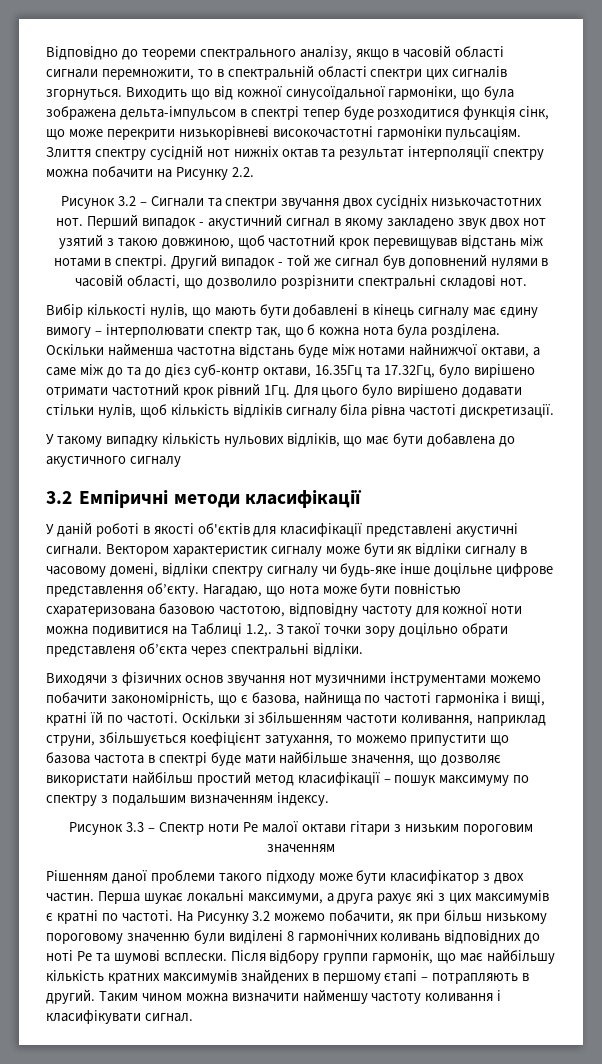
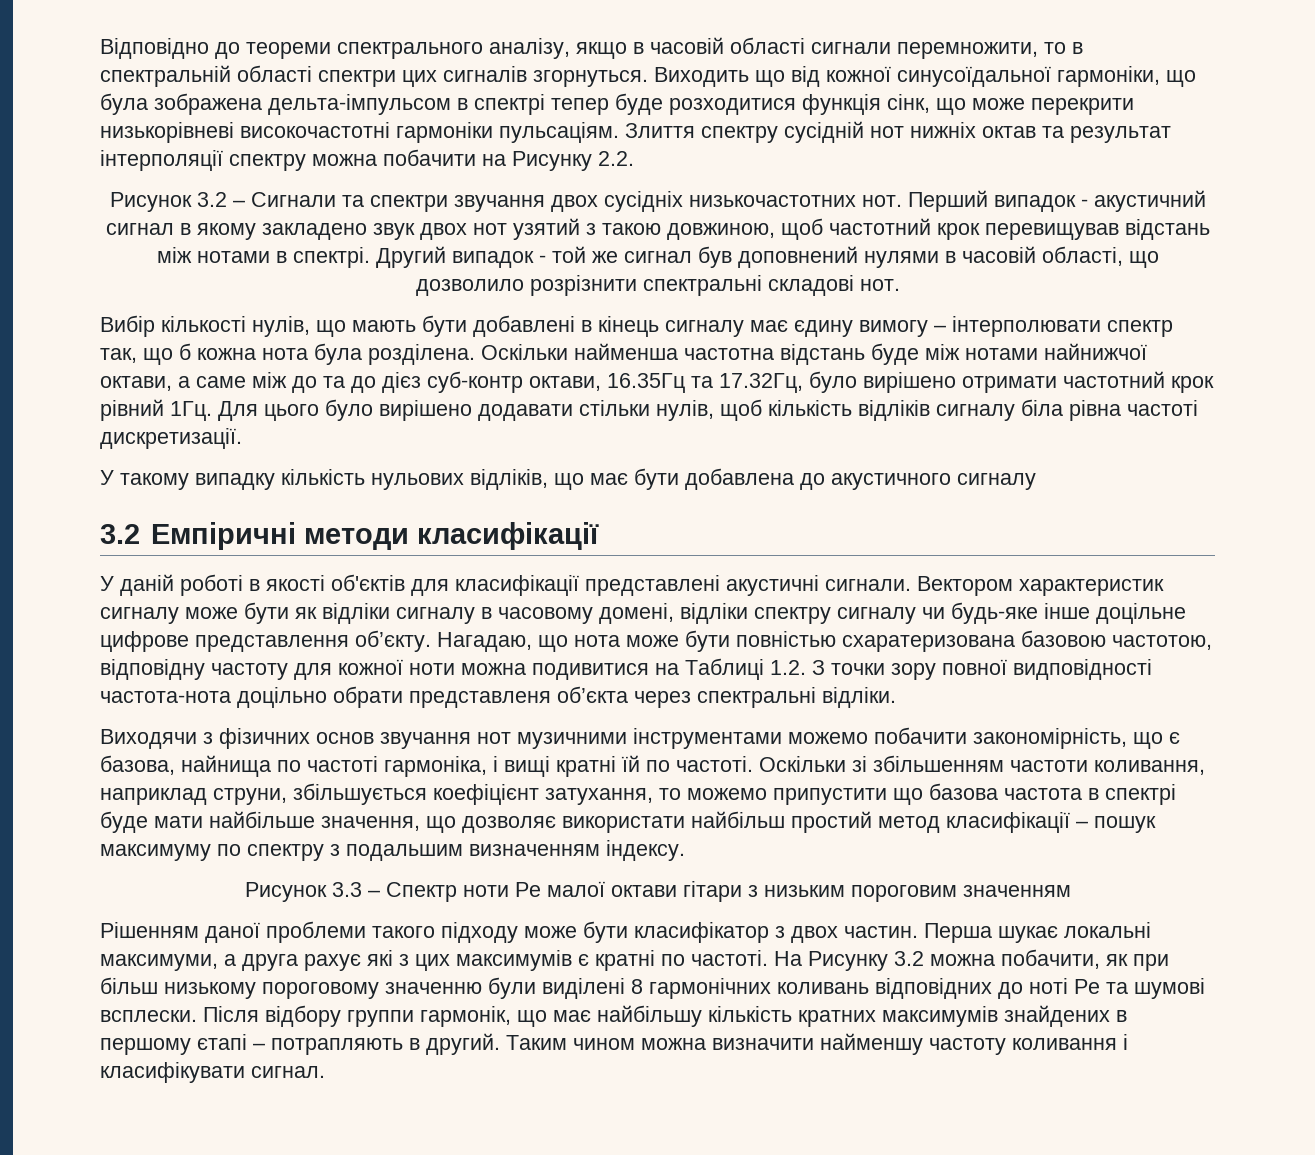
- Нагадаю, що нота може бути повністью схаратеризована базовою частотою, відповідну частоту для кожної ноти можна подивитися на Таблиці 1.2,. З такої точки зору доцільно обрати представленя об’єкта через спектральні відліки.
+ Нагадаю, що нота може бути повністью схаратеризована базовою частотою, відповідну частоту для кожної ноти можна подивитися на Таблиці 1.2. З точки зору повної видповідності частота-нота доцільно обрати представленя об’єкта через спектральні відліки.
- Виходячи з фізичних основ звучання нот музичними інструментами можемо побачити закономірність, що є базова, найнища по частоті гармоніка і вищі, кратні їй по частоті.
+ Виходячи з фізичних основ звучання нот музичними інструментами можемо побачити закономірність, що є базова, найнища по частоті гармоніка, і вищі кратні їй по частоті.
- На Рисунку 3.2 можемо побачити, як при більш низькому пороговому значенню були виділені 8 гармонічних коливань відповідних до ноті Ре та шумові всплески.
+ На Рисунку 3.2 можна побачити, як при більш низькому пороговому значенню були виділені 8 гармонічних коливань відповідних до ноті Ре та шумові всплески.

